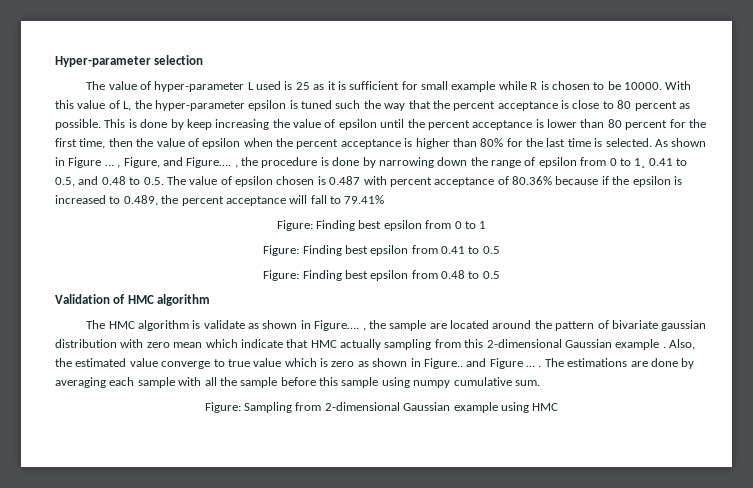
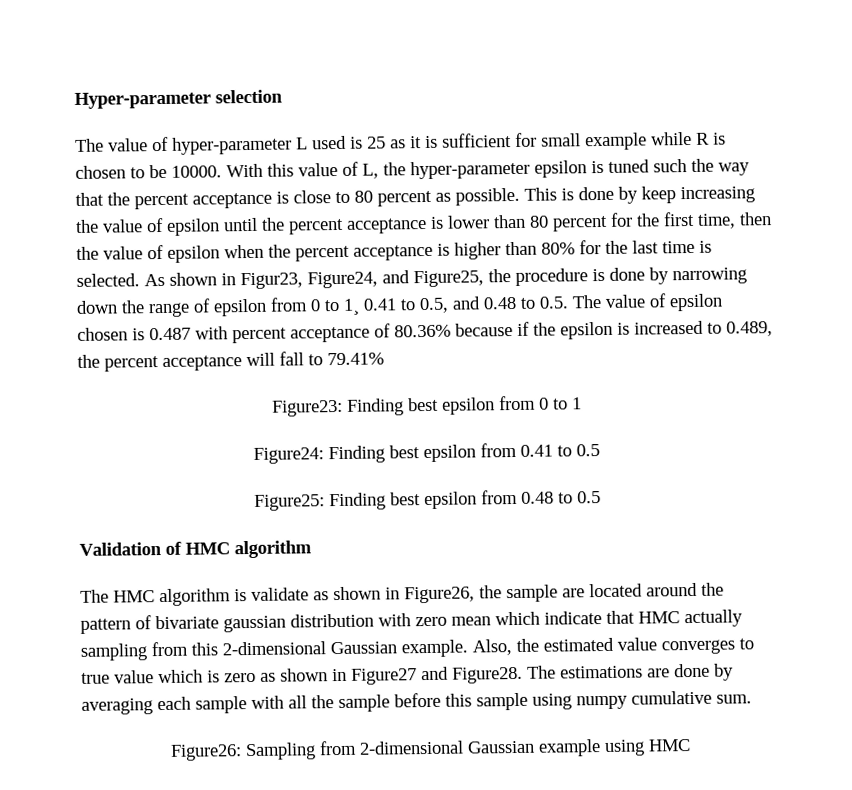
- As shown in Figure … , Figure, and Figure…. , the procedure is done by narrowing down the range of epsilon from 0 to 1¸ 0.41 to 0.5, and 0.48 to 0.5. The value of epsilon chosen is 0.487 with percent acceptance of 80.36% because if the epsilon is increased to 0.489, the percent acceptance will fall to 79.41%
+ As shown in Figur23, Figure24, and Figure25, the procedure is done by narrowing down the range of epsilon from 0 to 1¸ 0.41 to 0.5, and 0.48 to 0.5. The value of epsilon chosen is 0.487 with percent acceptance of 80.36% because if the epsilon is increased to 0.489, the percent acceptance will fall to 79.41%
- Figure: Finding best epsilon from 0 to 1
+ Figure23: Finding best epsilon from 0 to 1
- Figure: Finding best epsilon from 0.41 to 0.5
+ Figure24: Finding best epsilon from 0.41 to 0.5
- Figure: Finding best epsilon from 0.48 to 0.5
+ Figure25: Finding best epsilon from 0.48 to 0.5
- The HMC algorithm is validate as shown in Figure…. , the sample are located around the pattern of bivariate gaussian distribution with zero mean which indicate that HMC actually sampling from this 2-dimensional Gaussian example .
+ The HMC algorithm is validate as shown in Figure26, the sample are located around the pattern of bivariate gaussian distribution with zero mean which indicate that HMC actually sampling from this 2-dimensional Gaussian example.
- Also, the estimated value converge to true value which is zero as shown in Figure.. and Figure … .
+ Also, the estimated value converges to true value which is zero as shown in Figure27 and Figure28.
- Figure: Sampling from 2-dimensional Gaussian example using HMC
+ Figure26: Sampling from 2-dimensional Gaussian example using HMC

